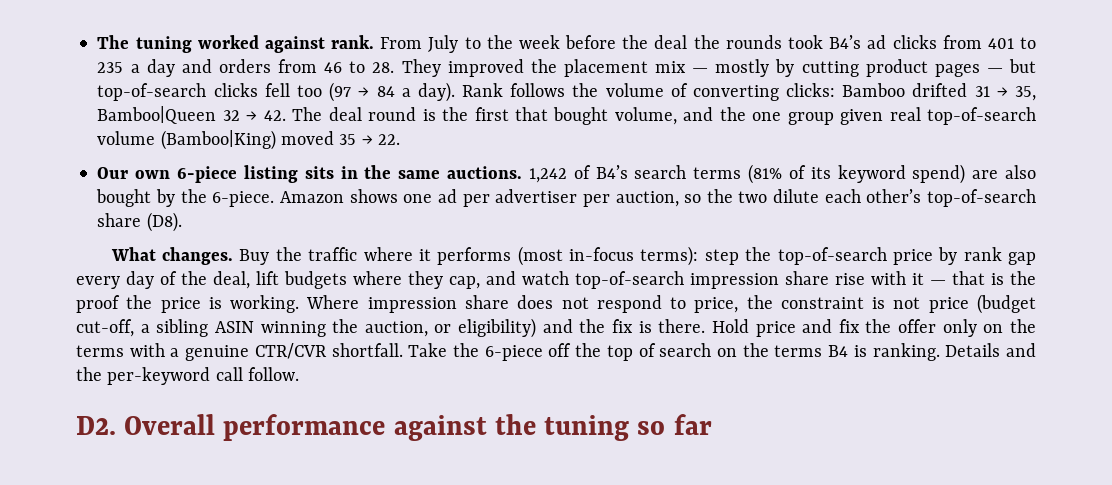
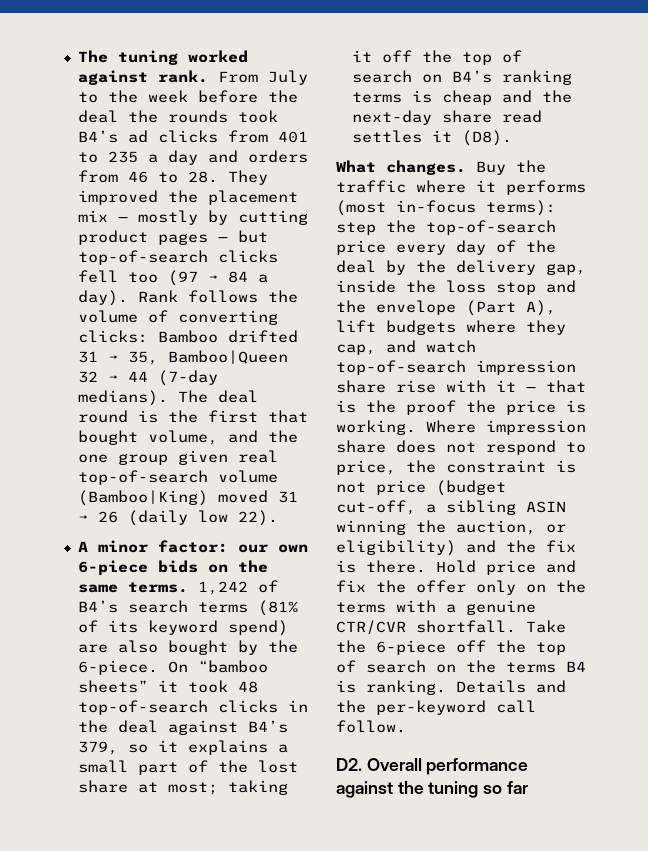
- Rank follows the volume of converting clicks: Bamboo drifted 31 → 35, Bamboo|Queen 32 → 42. The deal round is the first that bought volume, and the one group given real top-of-search volume (Bamboo|King) moved 35 → 22.
- Our own 6-piece listing sits in the same auctions.
+ Rank follows the volume of converting clicks: Bamboo drifted 31 → 35, Bamboo|Queen 32 → 44 (7-day medians). The deal round is the first that bought volume, and the one group given real top-of-search volume (Bamboo|King) moved 31 → 26 (daily low 22).
+ A minor factor: our own 6-piece bids on the same terms.
- Amazon shows one ad per advertiser per auction, so the two dilute each other’s top-of-search share (D8).
+ On “bamboo sheets” it took 48 top-of-search clicks in the deal against B4’s 379, so it explains a small part of the lost share at most; taking it off the top of search on B4’s ranking terms is cheap and the next-day share read settles it (D8).
- Buy the traffic where it performs (most in-focus terms): step the top-of-search price by rank gap every day of the deal, lift budgets where they cap, and watch top-of-search impression share rise with it — that is the proof the price is working.
+ Buy the traffic where it performs (most in-focus terms): step the top-of-search price every day of the deal by the delivery gap, inside the loss stop and the envelope (Part A), lift budgets where they cap, and watch top-of-search impression share rise with it — that is the proof the price is working.

